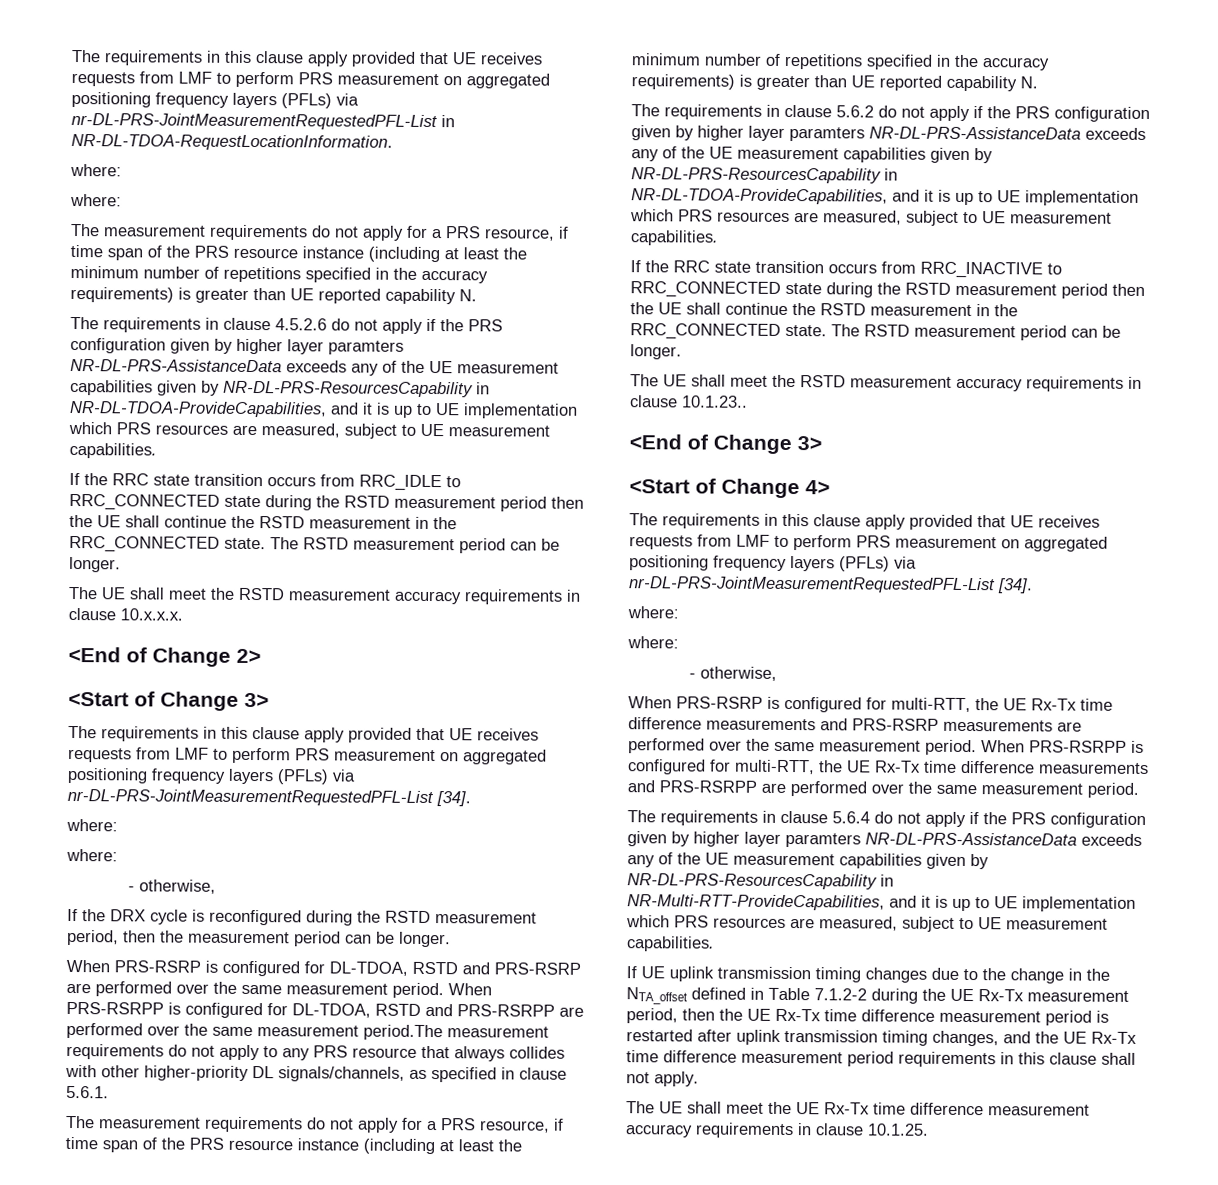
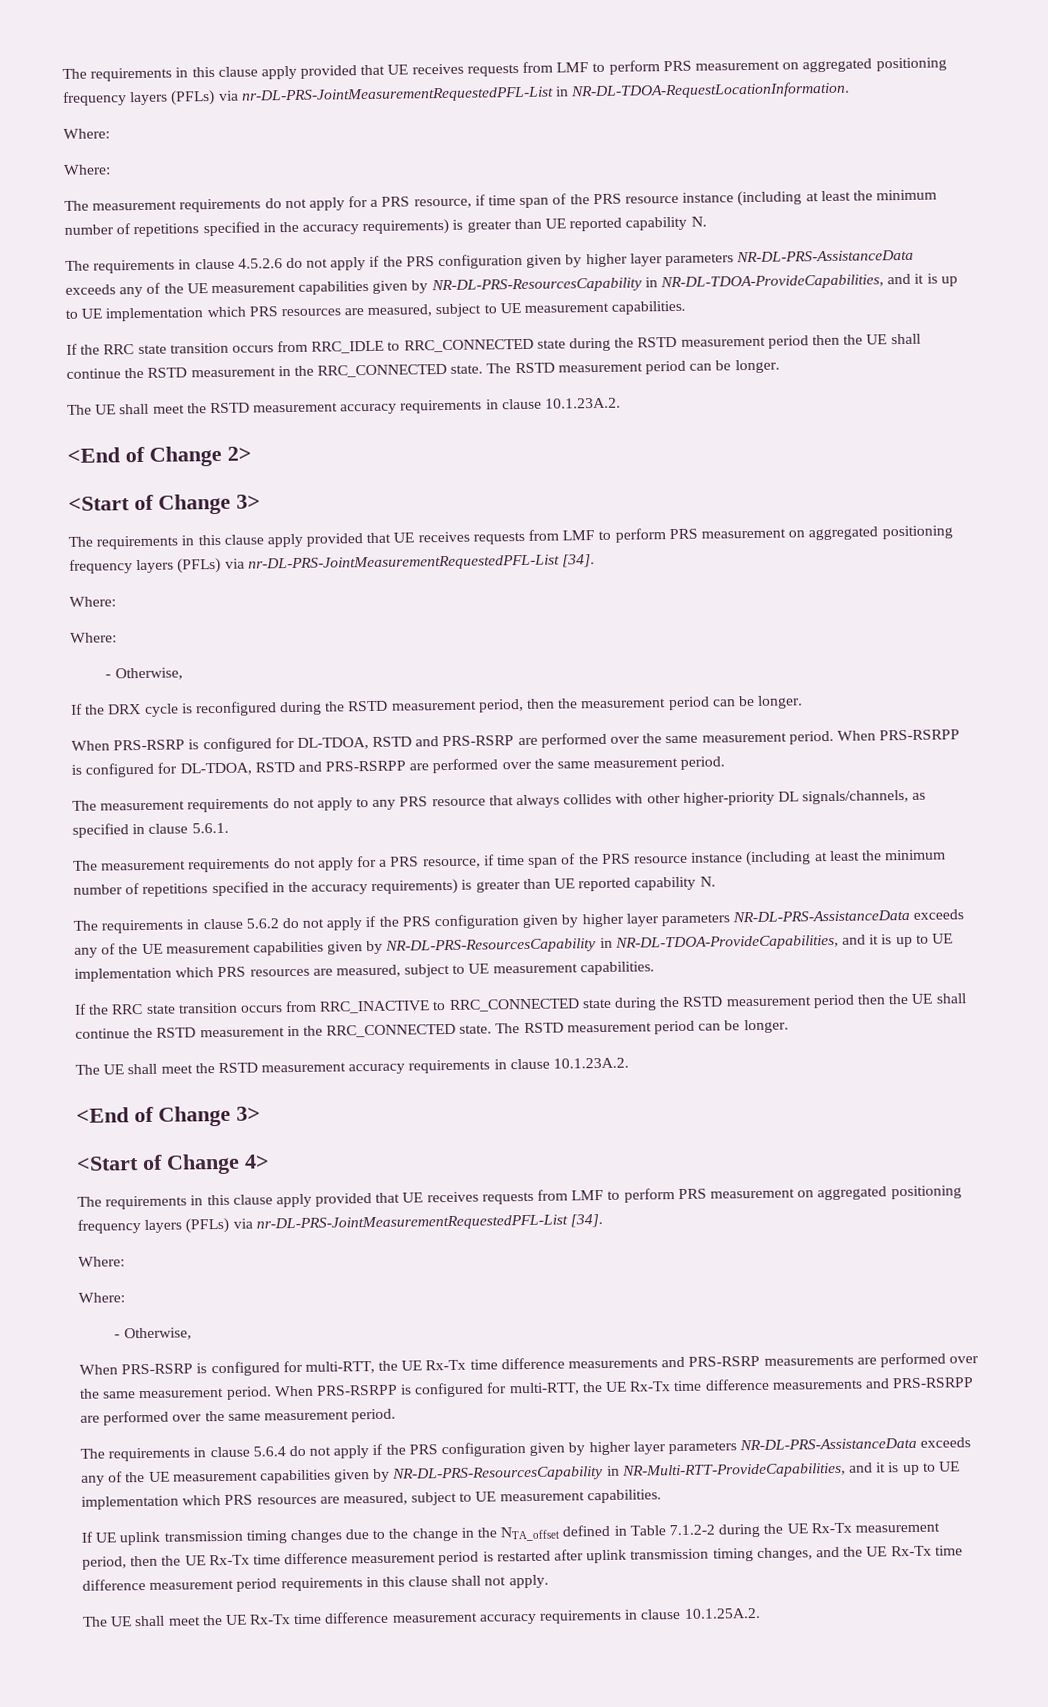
  The requirements in this clause apply provided that UE receives requests from LMF to perform PRS measurement on aggregated positioning frequency layers (PFLs) via nr-DL-PRS-JointMeasurementRequestedPFL-List in NR-DL-TDOA-RequestLocationInformation.
- where:
- where:
+ Where:
+ Where:
- The requirements in clause 4.5.2.6 do not apply if the PRS configuration given by higher layer paramters NR-DL-PRS-AssistanceData exceeds any of the UE measurement capabilities given by NR-DL-PRS-ResourcesCapability in NR-DL-TDOA-ProvideCapabilities, and it is up to UE implementation which PRS resources are measured, subject to UE measurement capabilities.
+ The requirements in clause 4.5.2.6 do not apply if the PRS configuration given by higher layer parameters NR-DL-PRS-AssistanceData exceeds any of the UE measurement capabilities given by NR-DL-PRS-ResourcesCapability in NR-DL-TDOA-ProvideCapabilities, and it is up to UE implementation which PRS resources are measured, subject to UE measurement capabilities.
  If the RRC state transition occurs from RRC_IDLE to RRC_CONNECTED state during the RSTD measurement period then the UE shall continue the RSTD measurement in the RRC_CONNECTED state. The RSTD measurement period can be longer.
- The UE shall meet the RSTD measurement accuracy requirements in clause 10.x.x.x.
+ The UE shall meet the RSTD measurement accuracy requirements in clause 10.1.23A.2.
  <Start of Change 3>
  The requirements in this clause apply provided that UE receives requests from LMF to perform PRS measurement on aggregated positioning frequency layers (PFLs) via nr-DL-PRS-JointMeasurementRequestedPFL-List [34].
- where:
- where:
- - otherwise,
+ Where:
+ Where:
+ - Otherwise,
- When PRS-RSRPP is configured for DL-TDOA, RSTD and PRS-RSRPP are performed over the same measurement period.The measurement requirements do not apply to any PRS resource that always collides with other higher-priority DL signals/channels, as specified in clause 5.6.1.
+ When PRS-RSRPP is configured for DL-TDOA, RSTD and PRS-RSRPP are performed over the same measurement period.
+ The measurement requirements do not apply to any PRS resource that always collides with other higher-priority DL signals/channels, as specified in clause 5.6.1.
- The requirements in clause 5.6.2 do not apply if the PRS configuration given by higher layer paramters NR-DL-PRS-AssistanceData exceeds any of the UE measurement capabilities given by NR-DL-PRS-ResourcesCapability in NR-DL-TDOA-ProvideCapabilities, and it is up to UE implementation which PRS resources are measured, subject to UE measurement capabilities.
+ The requirements in clause 5.6.2 do not apply if the PRS configuration given by higher layer parameters NR-DL-PRS-AssistanceData exceeds any of the UE measurement capabilities given by NR-DL-PRS-ResourcesCapability in NR-DL-TDOA-ProvideCapabilities, and it is up to UE implementation which PRS resources are measured, subject to UE measurement capabilities.
  If the RRC state transition occurs from RRC_INACTIVE to RRC_CONNECTED state during the RSTD measurement period then the UE shall continue the RSTD measurement in the RRC_CONNECTED state. The RSTD measurement period can be longer.
- The UE shall meet the RSTD measurement accuracy requirements in clause 10.1.23..
+ The UE shall meet the RSTD measurement accuracy requirements in clause 10.1.23A.2.
  <Start of Change 4>
  The requirements in this clause apply provided that UE receives requests from LMF to perform PRS measurement on aggregated positioning frequency layers (PFLs) via nr-DL-PRS-JointMeasurementRequestedPFL-List [34].
- where:
- where:
- - otherwise,
+ Where:
+ Where:
+ - Otherwise,
- The requirements in clause 5.6.4 do not apply if the PRS configuration given by higher layer paramters NR-DL-PRS-AssistanceData exceeds any of the UE measurement capabilities given by NR-DL-PRS-ResourcesCapability in NR-Multi-RTT-ProvideCapabilities, and it is up to UE implementation which PRS resources are measured, subject to UE measurement capabilities.
+ The requirements in clause 5.6.4 do not apply if the PRS configuration given by higher layer parameters NR-DL-PRS-AssistanceData exceeds any of the UE measurement capabilities given by NR-DL-PRS-ResourcesCapability in NR-Multi-RTT-ProvideCapabilities, and it is up to UE implementation which PRS resources are measured, subject to UE measurement capabilities.
- The UE shall meet the UE Rx-Tx time difference measurement accuracy requirements in clause 10.1.25.
+ The UE shall meet the UE Rx-Tx time difference measurement accuracy requirements in clause 10.1.25A.2.

